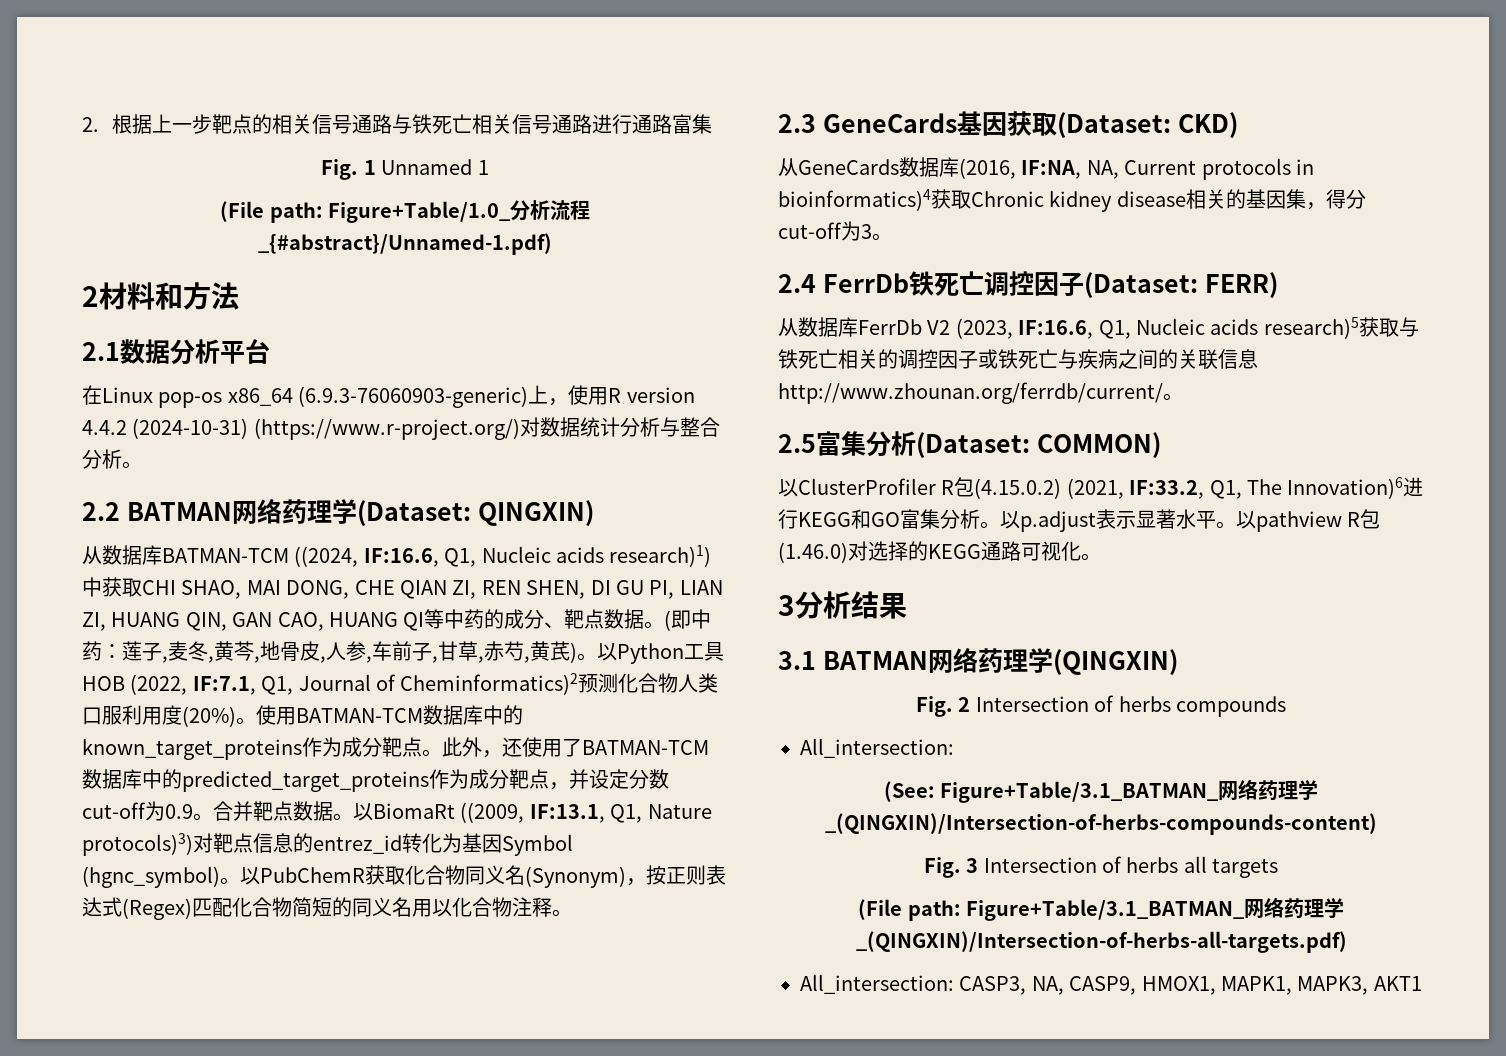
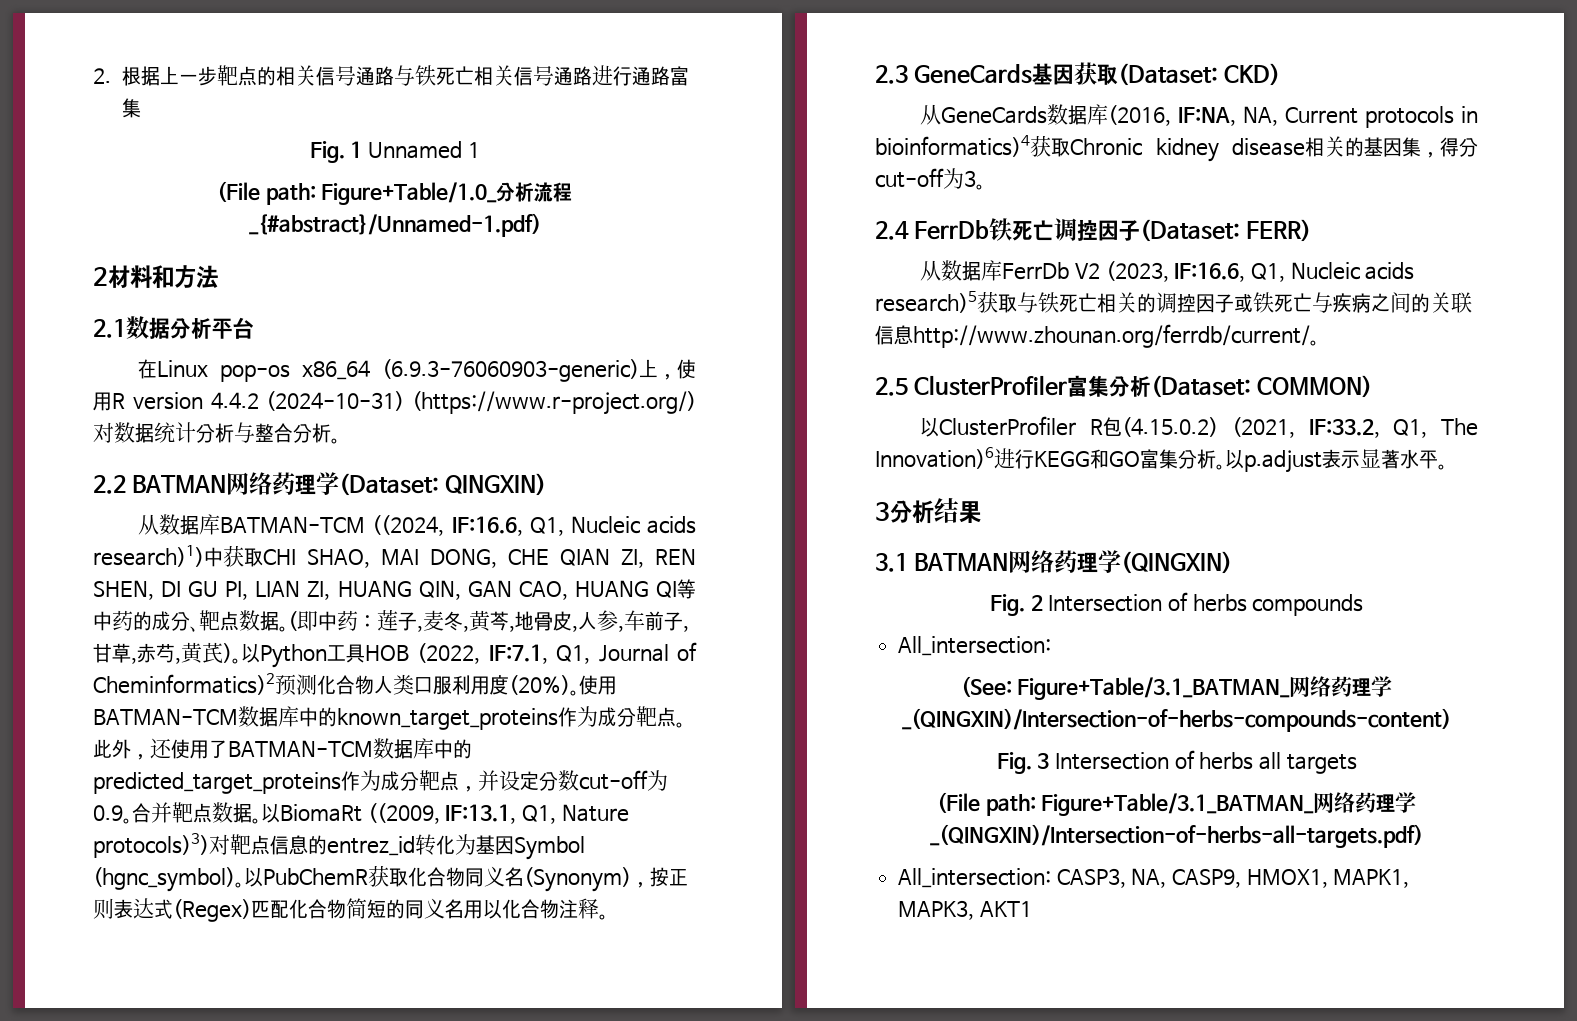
- 2.5富集分析(Dataset: COMMON)
+ 2.5 ClusterProfiler富集分析(Dataset: COMMON)
- 以pathview R包(1.46.0)对选择的KEGG通路可视化。

